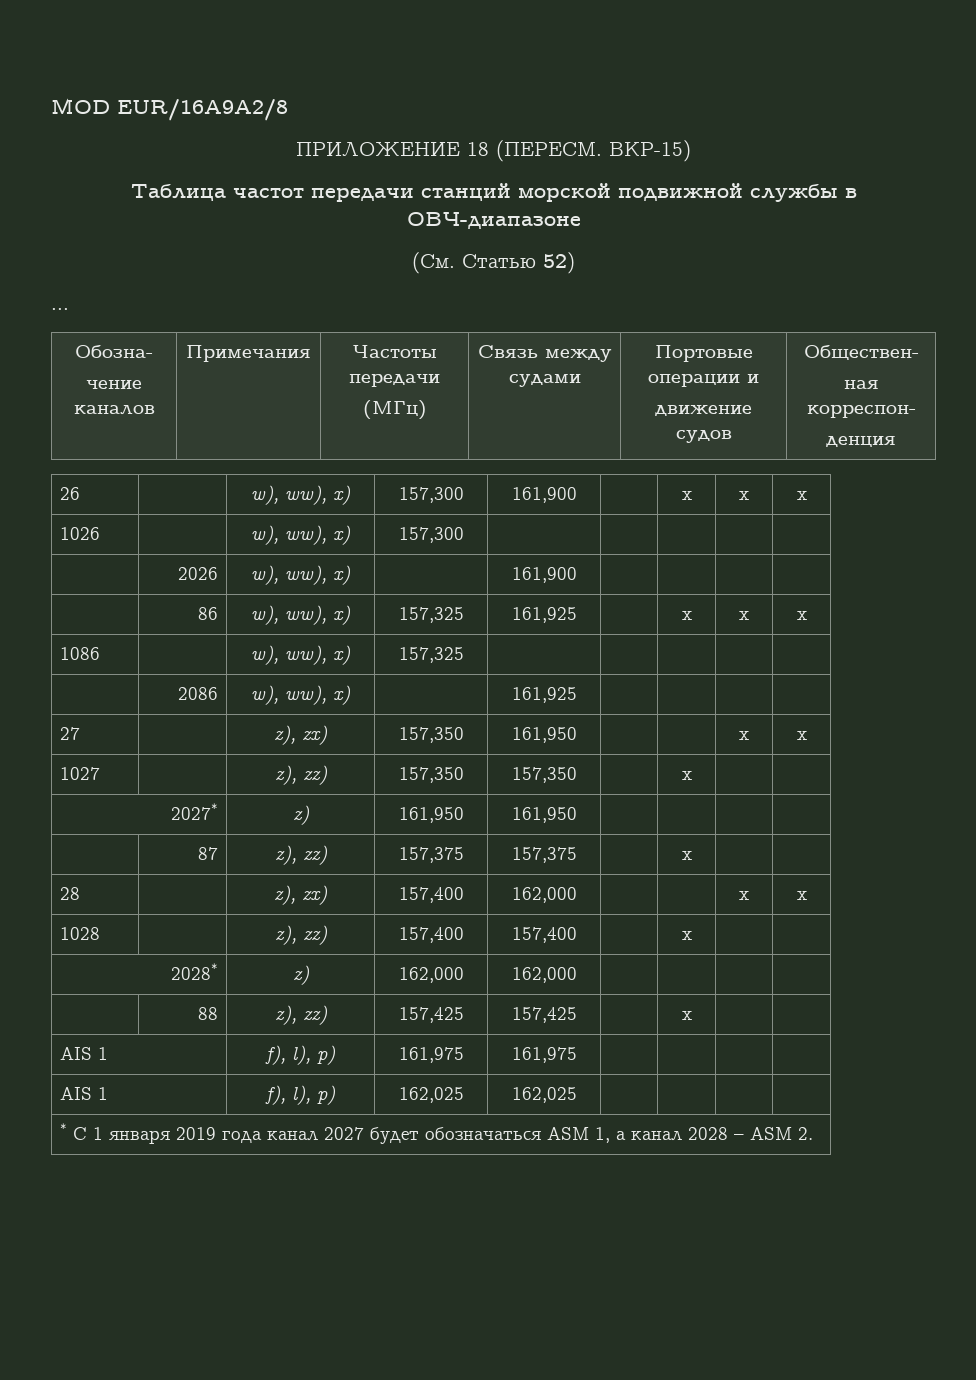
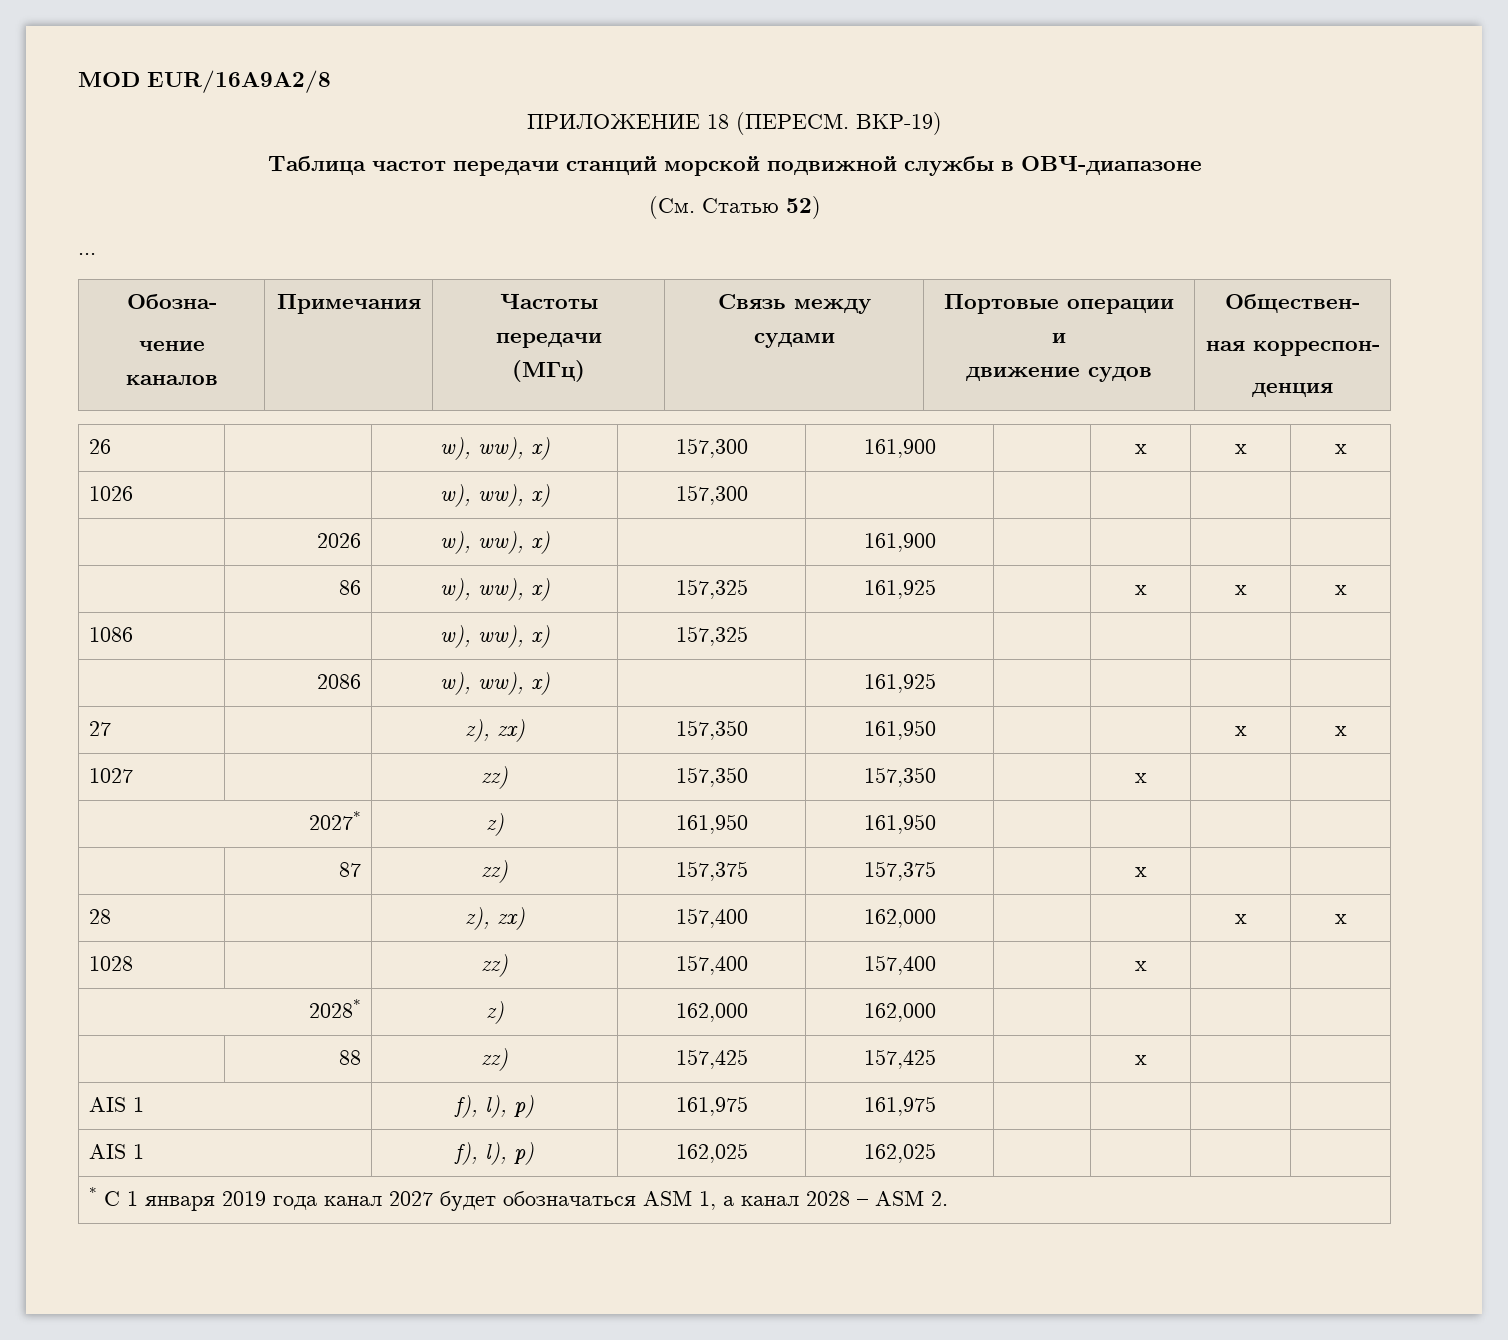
- ВКР-15)
+ ВКР-19)
- 1027 | | z), zz) | 157,350 | 157,350 | | x | |
+ 1027 | | zz) | 157,350 | 157,350 | | x | |
- | 87 | z), zz) | 157,375 | 157,375 | | х | |
+ | 87 | zz) | 157,375 | 157,375 | | х | |
- 1028 | | z), zz) | 157,400 | 157,400 | | x | |
+ 1028 | | zz) | 157,400 | 157,400 | | x | |
- | 88 | z), zz) | 157,425 | 157,425 | | х | |
+ | 88 | zz) | 157,425 | 157,425 | | х | |

